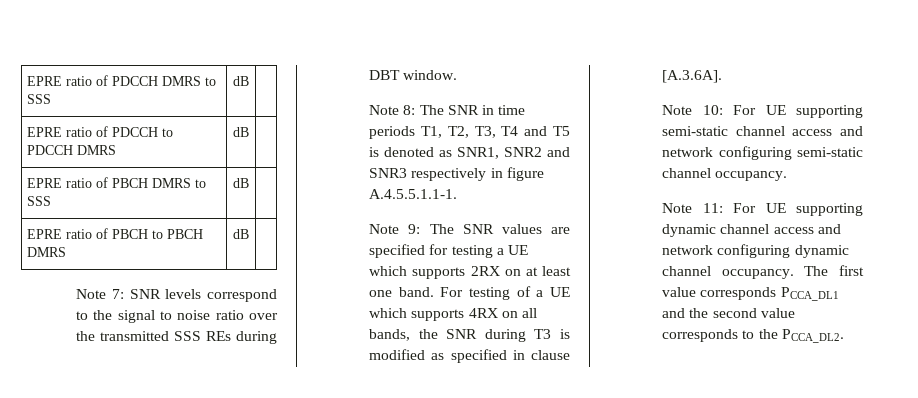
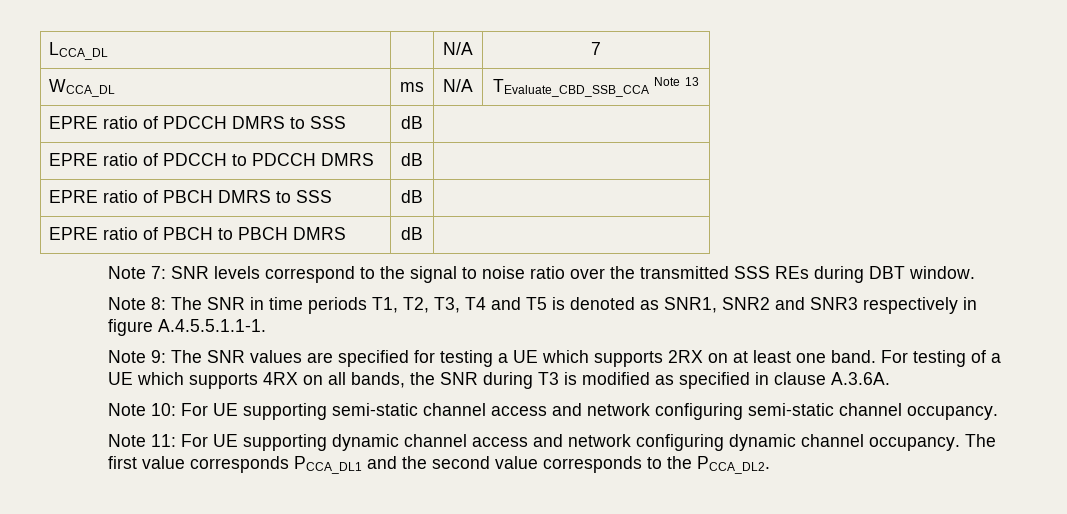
+ LCCA_DL | | N/A | 7
+ WCCA_DL | ms | N/A | TEvaluate_CBD_SSB_CCA Note 13
- For testing of a UE which supports 4RX on all bands, the SNR during T3 is modified as specified in clause [A.3.6A].
+ For testing of a UE which supports 4RX on all bands, the SNR during T3 is modified as specified in clause A.3.6A.

